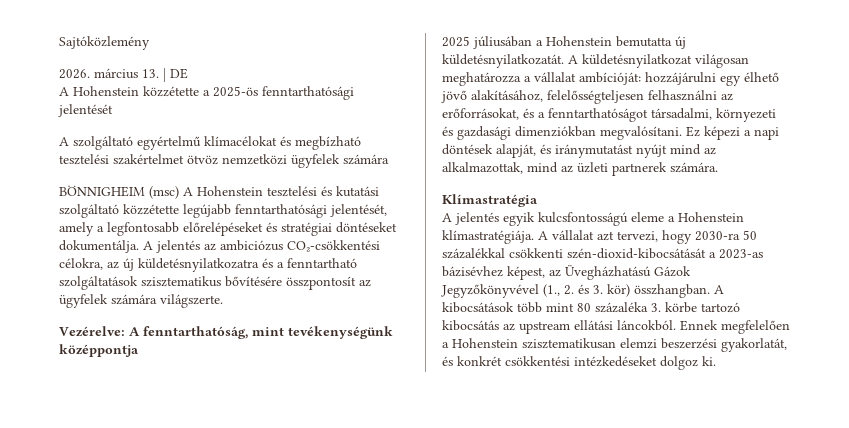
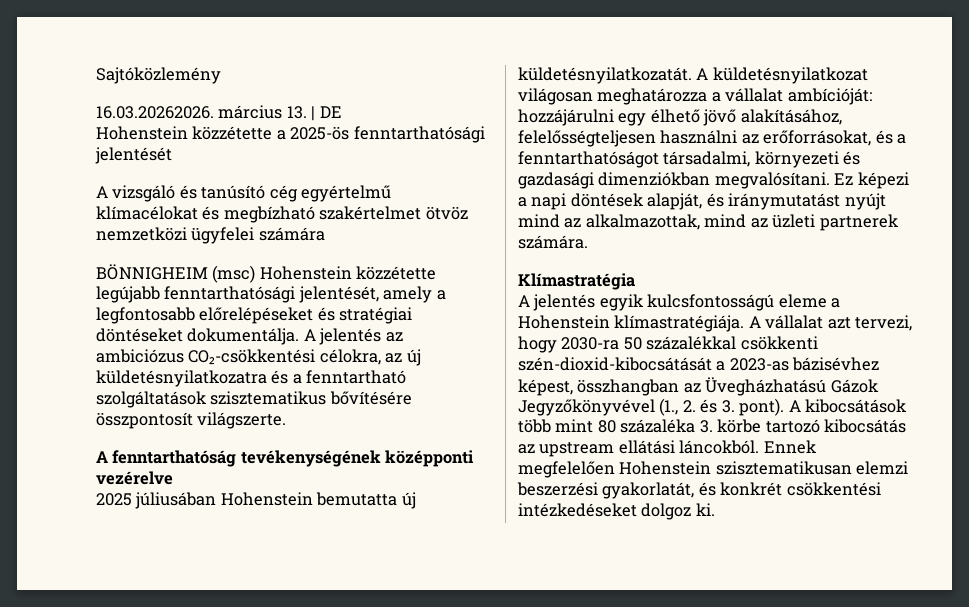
- 2026. március 13. | DE
+ 16.03.20262026. március 13. | DE
- A Hohenstein közzétette a 2025-ös fenntarthatósági jelentését
+ Hohenstein közzétette a 2025-ös fenntarthatósági jelentését
- A szolgáltató egyértelmű klímacélokat és megbízható tesztelési szakértelmet ötvöz nemzetközi ügyfelek számára
+ A vizsgáló és tanúsító cég egyértelmű klímacélokat és megbízható szakértelmet ötvöz nemzetközi ügyfelei számára
- BÖNNIGHEIM (msc) A Hohenstein tesztelési és kutatási szolgáltató közzétette legújabb fenntarthatósági jelentését, amely a legfontosabb előrelépéseket és stratégiai döntéseket dokumentálja.
+ BÖNNIGHEIM (msc) Hohenstein közzétette legújabb fenntarthatósági jelentését, amely a legfontosabb előrelépéseket és stratégiai döntéseket dokumentálja.
- A jelentés az ambiciózus CO₂-csökkentési célokra, az új küldetésnyilatkozatra és a fenntartható szolgáltatások szisztematikus bővítésére összpontosít az ügyfelek számára világszerte.
- Vezérelve: A fenntarthatóság, mint tevékenységünk középpontja
+ A jelentés az ambiciózus CO₂-csökkentési célokra, az új küldetésnyilatkozatra és a fenntartható szolgáltatások szisztematikus bővítésére összpontosít világszerte.
+ A fenntarthatóság tevékenységének középponti vezérelve
- 2025 júliusában a Hohenstein bemutatta új küldetésnyilatkozatát.
+ 2025 júliusában Hohenstein bemutatta új küldetésnyilatkozatát.
- A küldetésnyilatkozat világosan meghatározza a vállalat ambícióját: hozzájárulni egy élhető jövő alakításához, felelősségteljesen felhasználni az erőforrásokat, és a fenntarthatóságot társadalmi, környezeti és gazdasági dimenziókban megvalósítani.
+ A küldetésnyilatkozat világosan meghatározza a vállalat ambícióját: hozzájárulni egy élhető jövő alakításához, felelősségteljesen használni az erőforrásokat, és a fenntarthatóságot társadalmi, környezeti és gazdasági dimenziókban megvalósítani.
- A vállalat azt tervezi, hogy 2030-ra 50 százalékkal csökkenti szén-dioxid-kibocsátását a 2023-as bázisévhez képest, az Üvegházhatású Gázok Jegyzőkönyvével (1., 2. és 3. kör) összhangban.
+ A vállalat azt tervezi, hogy 2030-ra 50 százalékkal csökkenti szén-dioxid-kibocsátását a 2023-as bázisévhez képest, összhangban az Üvegházhatású Gázok Jegyzőkönyvével (1., 2. és 3. pont).
- Ennek megfelelően a Hohenstein szisztematikusan elemzi beszerzési gyakorlatát, és konkrét csökkentési intézkedéseket dolgoz ki.
+ Ennek megfelelően Hohenstein szisztematikusan elemzi beszerzési gyakorlatát, és konkrét csökkentési intézkedéseket dolgoz ki.

